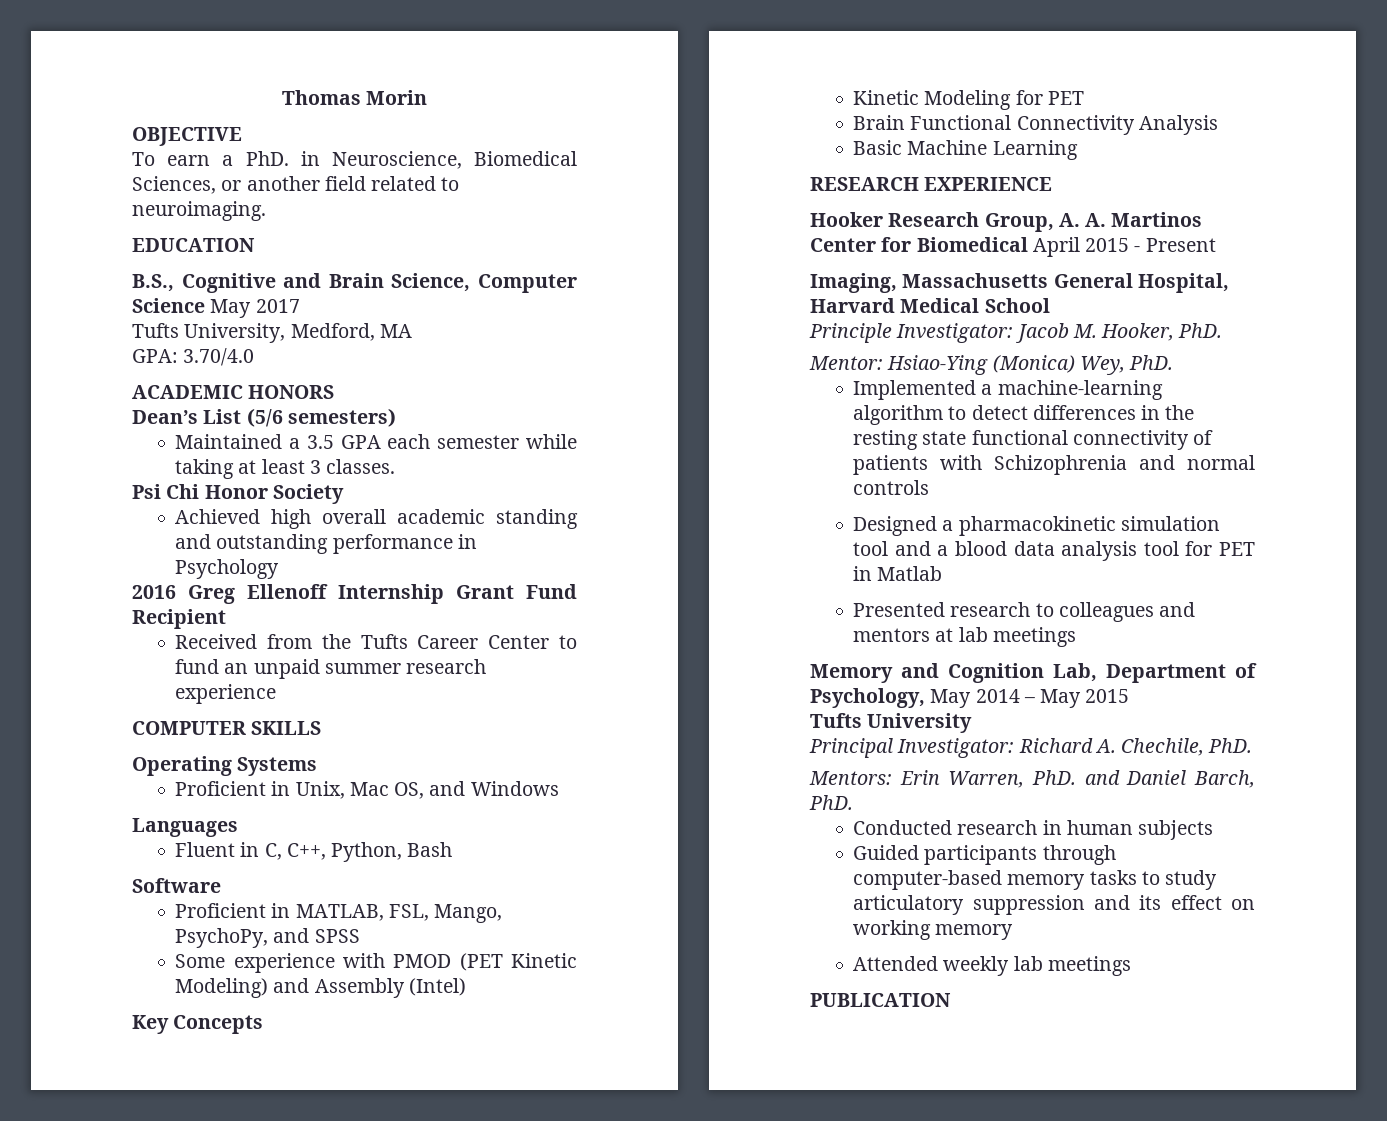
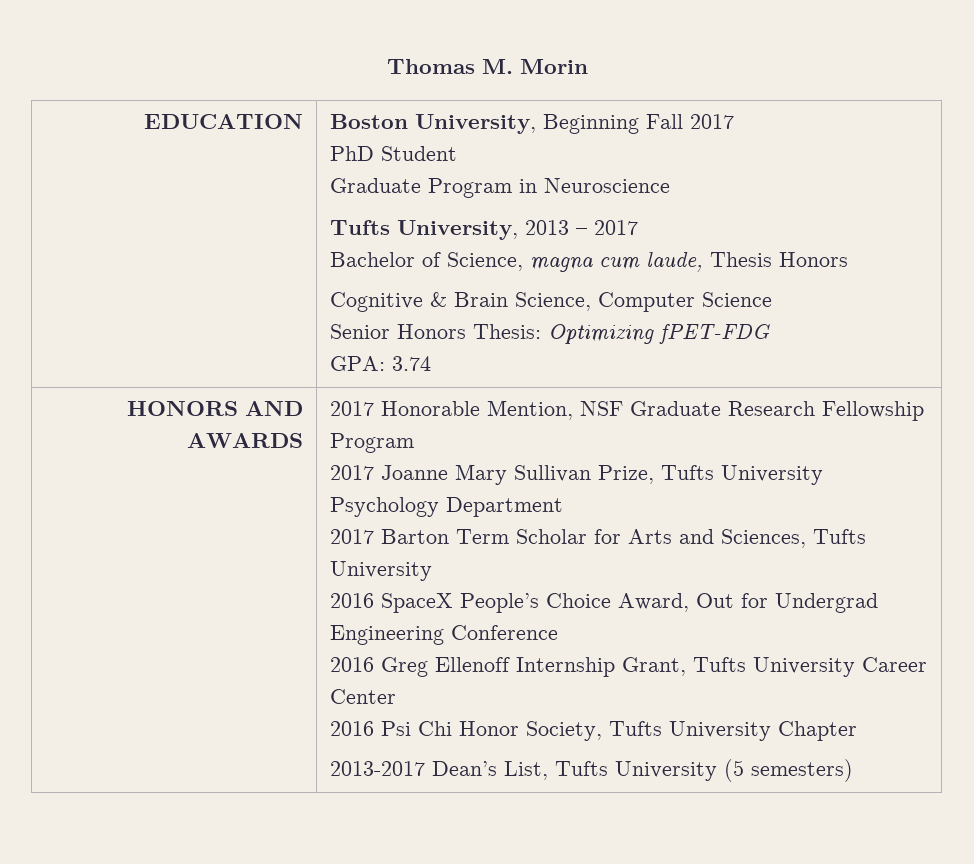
- Thomas Morin
+ Thomas M. Morin
- OBJECTIVE
- To earn a PhD. in Neuroscience, Biomedical Sciences, or another field related to neuroimaging.
- EDUCATION
- B.S., Cognitive and Brain Science, Computer Science May 2017
- Tufts University, Medford, MA
- GPA: 3.70/4.0
- ACADEMIC HONORS
- Dean’s List (5/6 semesters)
- Maintained a 3.5 GPA each semester while taking at least 3 classes.
- Psi Chi Honor Society
- Achieved high overall academic standing and outstanding performance in Psychology
- 2016 Greg Ellenoff Internship Grant Fund Recipient
- Received from the Tufts Career Center to fund an unpaid summer research experience
- COMPUTER SKILLS
- Operating Systems
- Proficient in Unix, Mac OS, and Windows
- Languages
- Fluent in C, C++, Python, Bash
- Software
- Proficient in MATLAB, FSL, Mango, PsychoPy, and SPSS
- Some experience with PMOD (PET Kinetic Modeling) and Assembly (Intel)
- Key Concepts
- Kinetic Modeling for PET
- Brain Functional Connectivity Analysis
- Basic Machine Learning
- RESEARCH EXPERIENCE
- Hooker Research Group, A. A. Martinos Center for Biomedical April 2015 - Present
- Imaging, Massachusetts General Hospital, Harvard Medical School
- Principle Investigator: Jacob M. Hooker, PhD.
- Mentor: Hsiao-Ying (Monica) Wey, PhD.
- Implemented a machine-learning algorithm to detect differences in the resting state functional connectivity of patients with Schizophrenia and normal controls
- Designed a pharmacokinetic simulation tool and a blood data analysis tool for PET in Matlab
- Presented research to colleagues and mentors at lab meetings
- Memory and Cognition Lab, Department of Psychology, May 2014 – May 2015
- Tufts University
- Principal Investigator: Richard A. Chechile, PhD.
- Mentors: Erin Warren, PhD. and Daniel Barch, PhD.
- Conducted research in human subjects
- Guided participants through computer-based memory tasks to study articulatory suppression and its effect on working memory
- Attended weekly lab meetings
- PUBLICATION
+ EDUCATION | Boston University, Beginning Fall 2017
+ PhD Student
+ Graduate Program in Neuroscience
+ Tufts University, 2013 – 2017
+ Bachelor of Science, magna cum laude, Thesis Honors
+ Cognitive & Brain Science, Computer Science
+ Senior Honors Thesis: Optimizing fPET-FDG
+ GPA: 3.74
+ HONORS AND AWARDS | 2017 Honorable Mention, NSF Graduate Research Fellowship Program
+ 2017 Joanne Mary Sullivan Prize, Tufts University Psychology Department
+ 2017 Barton Term Scholar for Arts and Sciences, Tufts University
+ 2016 SpaceX People’s Choice Award, Out for Undergrad Engineering Conference
+ 2016 Greg Ellenoff Internship Grant, Tufts University Career Center
+ 2016 Psi Chi Honor Society, Tufts University Chapter
+ 2013-2017 Dean’s List, Tufts University (5 semesters)

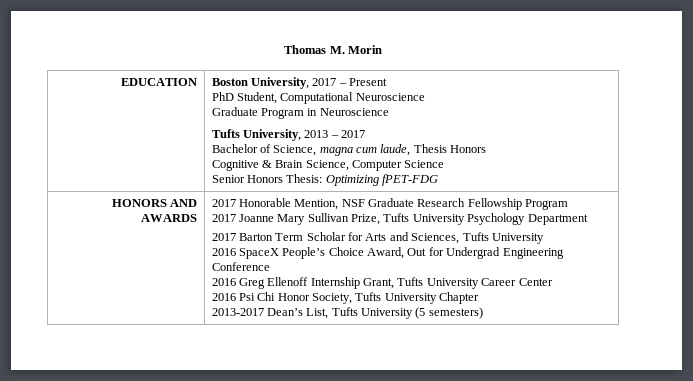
- EDUCATION | Boston University, Beginning Fall 2017
- PhD Student
+ EDUCATION | Boston University, 2017 – Present
+ PhD Student, Computational Neuroscience
  Graduate Program in Neuroscience
  Tufts University, 2013 – 2017
  Bachelor of Science, magna cum laude, Thesis Honors
  Cognitive & Brain Science, Computer Science
  Senior Honors Thesis: Optimizing fPET-FDG
- GPA: 3.74

